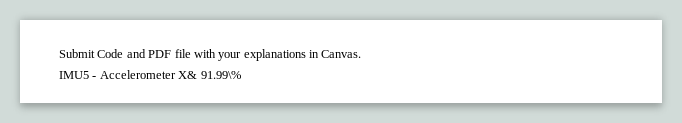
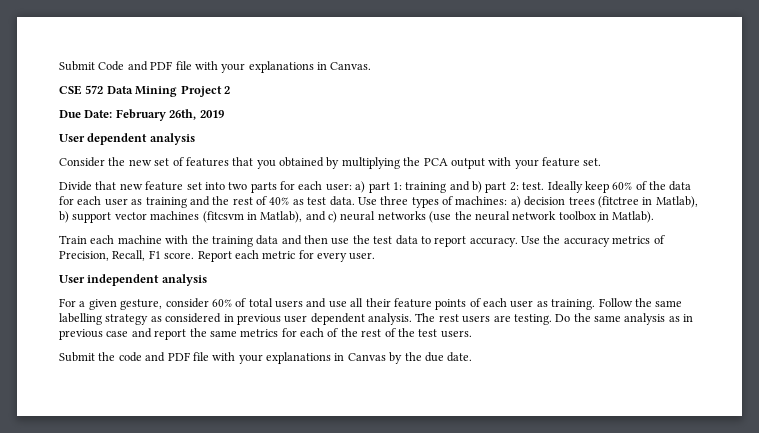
- IMU5 - Accelerometer X& 91.99\%
+ CSE 572 Data Mining Project 2
+ Due Date: February 26th, 2019
+ User dependent analysis
+ Consider the new set of features that you obtained by multiplying the PCA output with your feature set.
+ Divide that new feature set into two parts for each user: a) part 1: training and b) part 2: test. Ideally keep 60% of the data for each user as training and the rest of 40% as test data. Use three types of machines: a) decision trees (fitctree in Matlab), b) support vector machines (fitcsvm in Matlab), and c) neural networks (use the neural network toolbox in Matlab).
+ Train each machine with the training data and then use the test data to report accuracy. Use the accuracy metrics of Precision, Recall, F1 score. Report each metric for every user.
+ User independent analysis
+ For a given gesture, consider 60% of total users and use all their feature points of each user as training. Follow the same labelling strategy as considered in previous user dependent analysis. The rest users are testing. Do the same analysis as in previous case and report the same metrics for each of the rest of the test users.
+ Submit the code and PDF file with your explanations in Canvas by the due date.

